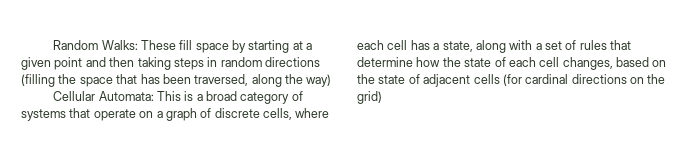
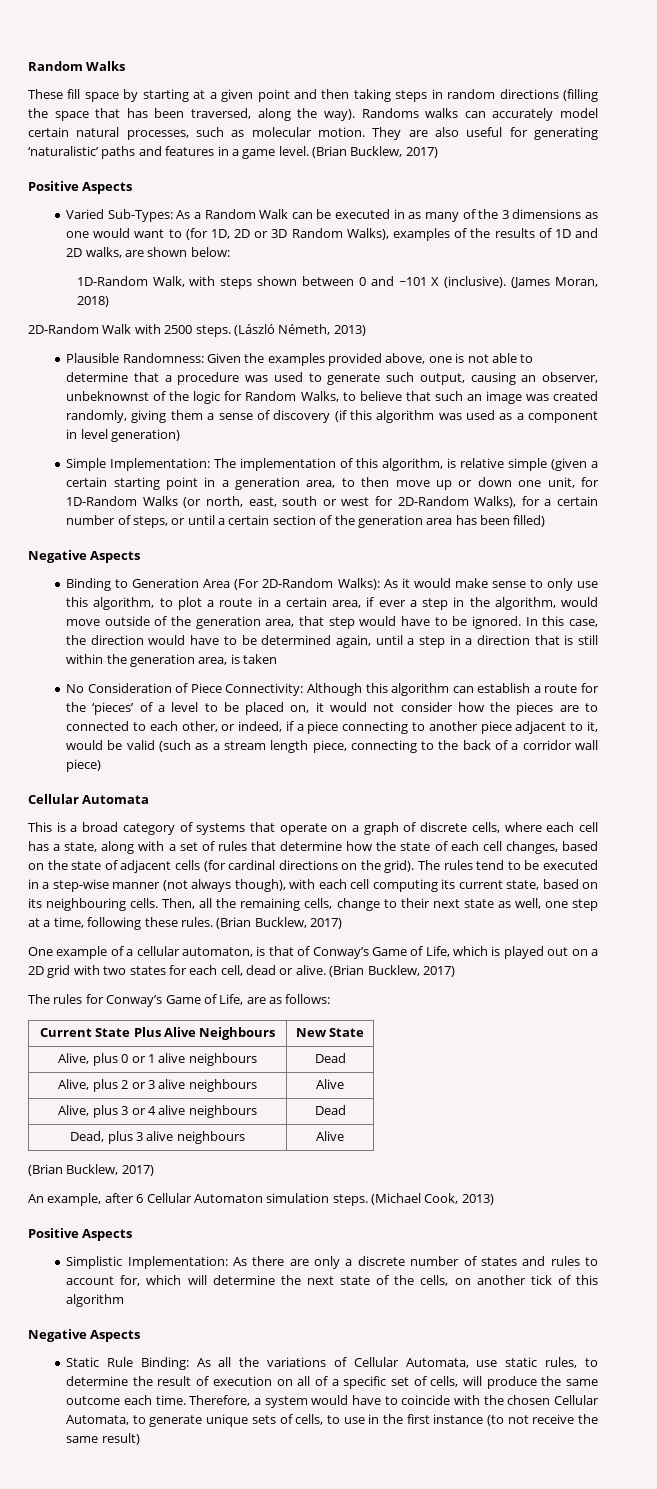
- Random Walks: These fill space by starting at a given point and then taking steps in random directions (filling the space that has been traversed, along the way)
- Cellular Automata: This is a broad category of systems that operate on a graph of discrete cells, where each cell has a state, along with a set of rules that determine how the state of each cell changes, based on the state of adjacent cells (for cardinal directions on the grid)
+ Random Walks
+ These fill space by starting at a given point and then taking steps in random directions (filling the space that has been traversed, along the way). Randoms walks can accurately model certain natural processes, such as molecular motion. They are also useful for generating ‘naturalistic’ paths and features in a game level. (Brian Bucklew, 2017)
+ Positive Aspects
+ Varied Sub-Types: As a Random Walk can be executed in as many of the 3 dimensions as one would want to (for 1D, 2D or 3D Random Walks), examples of the results of 1D and 2D walks, are shown below:
+ 1D-Random Walk, with steps shown between 0 and ~101 X (inclusive). (James Moran, 2018)
+ 2D-Random Walk with 2500 steps. (László Németh, 2013)
+ Plausible Randomness: Given the examples provided above, one is not able to determine that a procedure was used to generate such output, causing an observer, unbeknownst of the logic for Random Walks, to believe that such an image was created randomly, giving them a sense of discovery (if this algorithm was used as a component in level generation)
+ Simple Implementation: The implementation of this algorithm, is relative simple (given a certain starting point in a generation area, to then move up or down one unit, for 1D-Random Walks (or north, east, south or west for 2D-Random Walks), for a certain number of steps, or until a certain section of the generation area has been filled)
+ Negative Aspects
+ Binding to Generation Area (For 2D-Random Walks): As it would make sense to only use this algorithm, to plot a route in a certain area, if ever a step in the algorithm, would move outside of the generation area, that step would have to be ignored. In this case, the direction would have to be determined again, until a step in a direction that is still within the generation area, is taken
+ No Consideration of Piece Connectivity: Although this algorithm can establish a route for the ‘pieces’ of a level to be placed on, it would not consider how the pieces are to connected to each other, or indeed, if a piece connecting to another piece adjacent to it, would be valid (such as a stream length piece, connecting to the back of a corridor wall piece)
+ Cellular Automata
+ This is a broad category of systems that operate on a graph of discrete cells, where each cell has a state, along with a set of rules that determine how the state of each cell changes, based on the state of adjacent cells (for cardinal directions on the grid). The rules tend to be executed in a step-wise manner (not always though), with each cell computing its current state, based on its neighbouring cells. Then, all the remaining cells, change to their next state as well, one step at a time, following these rules. (Brian Bucklew, 2017)
+ One example of a cellular automaton, is that of Conway’s Game of Life, which is played out on a 2D grid with two states for each cell, dead or alive. (Brian Bucklew, 2017)
+ The rules for Conway’s Game of Life, are as follows:
+ Current State Plus Alive Neighbours | New State
+ Alive, plus 0 or 1 alive neighbours | Dead
+ Alive, plus 2 or 3 alive neighbours | Alive
+ Alive, plus 3 or 4 alive neighbours | Dead
+ Dead, plus 3 alive neighbours | Alive
+ (Brian Bucklew, 2017)
+ An example, after 6 Cellular Automaton simulation steps. (Michael Cook, 2013)
+ Positive Aspects
+ Simplistic Implementation: As there are only a discrete number of states and rules to account for, which will determine the next state of the cells, on another tick of this algorithm
+ Negative Aspects
+ Static Rule Binding: As all the variations of Cellular Automata, use static rules, to determine the result of execution on all of a specific set of cells, will produce the same outcome each time. Therefore, a system would have to coincide with the chosen Cellular Automata, to generate unique sets of cells, to use in the first instance (to not receive the same result)

